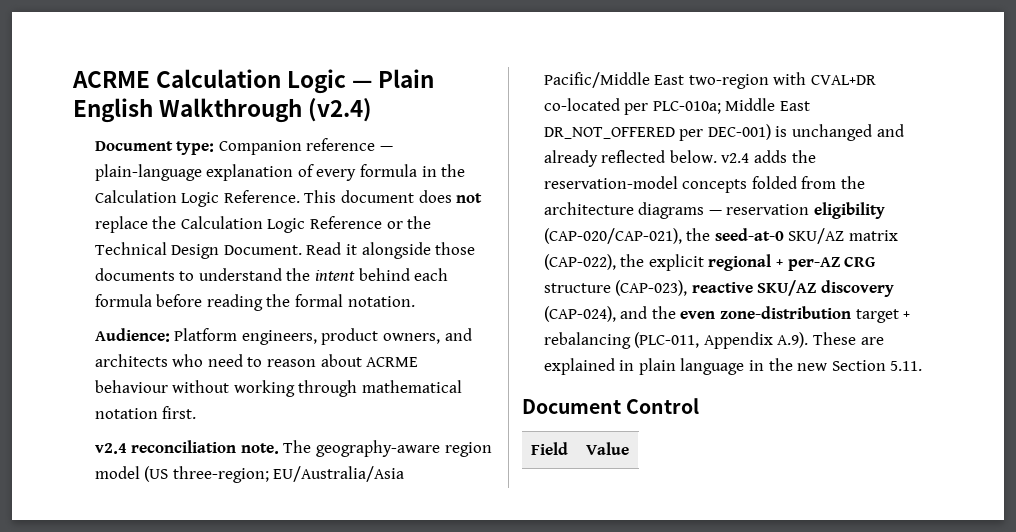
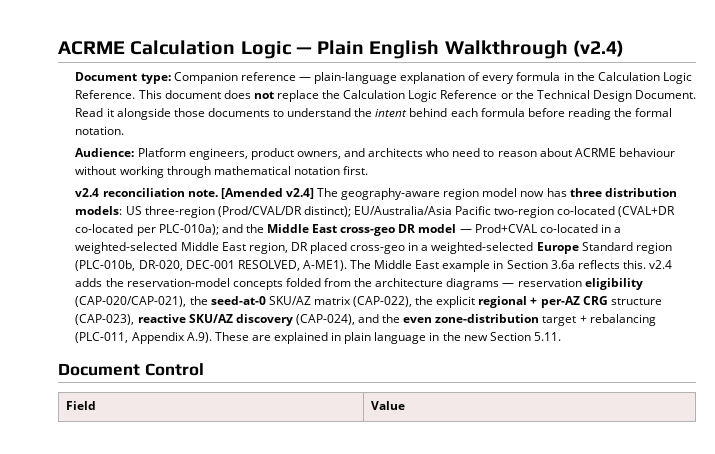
- The geography-aware region model (US three-region; EU/Australia/Asia Pacific/Middle East two-region with CVAL+DR co-located per PLC-010a; Middle East DR_NOT_OFFERED per DEC-001) is unchanged and already reflected below. v2.4 adds the reservation-model concepts folded from the architecture diagrams — reservation eligibility (CAP-020/CAP-021), the seed-at-0 SKU/AZ matrix (CAP-022), the explicit regional + per-AZ CRG structure (CAP-023), reactive SKU/AZ discovery (CAP-024), and the even zone-distribution target + rebalancing (PLC-011, Appendix A.9). These are explained in plain language in the new Section 5.11.
+ [Amended v2.4] The geography-aware region model now has three distribution models: US three-region (Prod/CVAL/DR distinct); EU/Australia/Asia Pacific two-region co-located (CVAL+DR co-located per PLC-010a); and the Middle East cross-geo DR model — Prod+CVAL co-located in a weighted-selected Middle East region, DR placed cross-geo in a weighted-selected Europe Standard region (PLC-010b, DR-020, DEC-001 RESOLVED, A-ME1). The Middle East example in Section 3.6a reflects this. v2.4 adds the reservation-model concepts folded from the architecture diagrams — reservation eligibility (CAP-020/CAP-021), the seed-at-0 SKU/AZ matrix (CAP-022), the explicit regional + per-AZ CRG structure (CAP-023), reactive SKU/AZ discovery (CAP-024), and the even zone-distribution target + rebalancing (PLC-011, Appendix A.9). These are explained in plain language in the new Section 5.11.

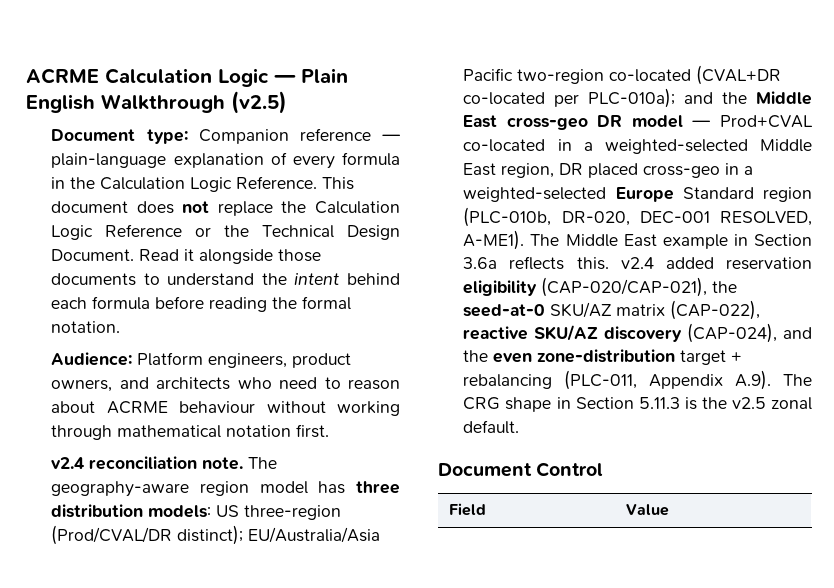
- ACRME Calculation Logic — Plain English Walkthrough (v2.4)
+ ACRME Calculation Logic — Plain English Walkthrough (v2.5)
- [Amended v2.4] The geography-aware region model now has three distribution models: US three-region (Prod/CVAL/DR distinct); EU/Australia/Asia Pacific two-region co-located (CVAL+DR co-located per PLC-010a); and the Middle East cross-geo DR model — Prod+CVAL co-located in a weighted-selected Middle East region, DR placed cross-geo in a weighted-selected Europe Standard region (PLC-010b, DR-020, DEC-001 RESOLVED, A-ME1).
+ The geography-aware region model has three distribution models: US three-region (Prod/CVAL/DR distinct); EU/Australia/Asia Pacific two-region co-located (CVAL+DR co-located per PLC-010a); and the Middle East cross-geo DR model — Prod+CVAL co-located in a weighted-selected Middle East region, DR placed cross-geo in a weighted-selected Europe Standard region (PLC-010b, DR-020, DEC-001 RESOLVED, A-ME1).
- The Middle East example in Section 3.6a reflects this. v2.4 adds the reservation-model concepts folded from the architecture diagrams — reservation eligibility (CAP-020/CAP-021), the seed-at-0 SKU/AZ matrix (CAP-022), the explicit regional + per-AZ CRG structure (CAP-023), reactive SKU/AZ discovery (CAP-024), and the even zone-distribution target + rebalancing (PLC-011, Appendix A.9). These are explained in plain language in the new Section 5.11.
+ The Middle East example in Section 3.6a reflects this. v2.4 added reservation eligibility (CAP-020/CAP-021), the seed-at-0 SKU/AZ matrix (CAP-022), reactive SKU/AZ discovery (CAP-024), and the even zone-distribution target + rebalancing (PLC-011, Appendix A.9). The CRG shape in Section 5.11.3 is the v2.5 zonal default.

